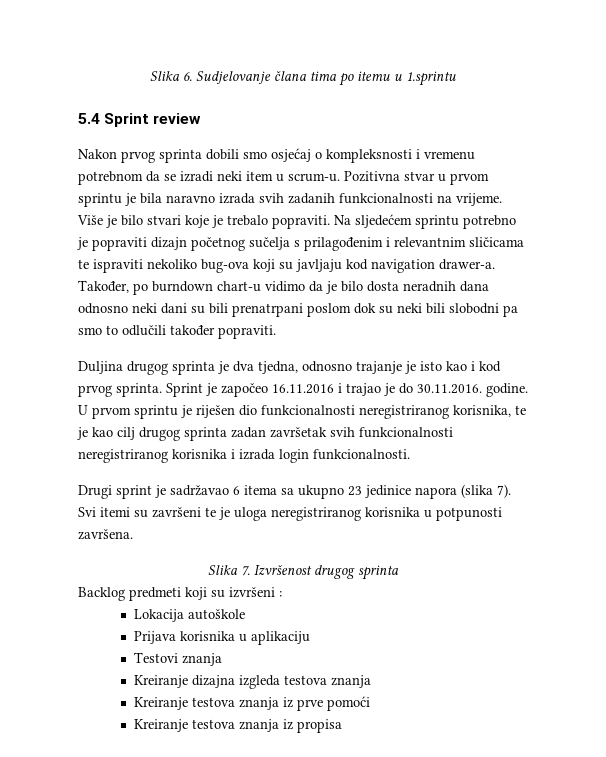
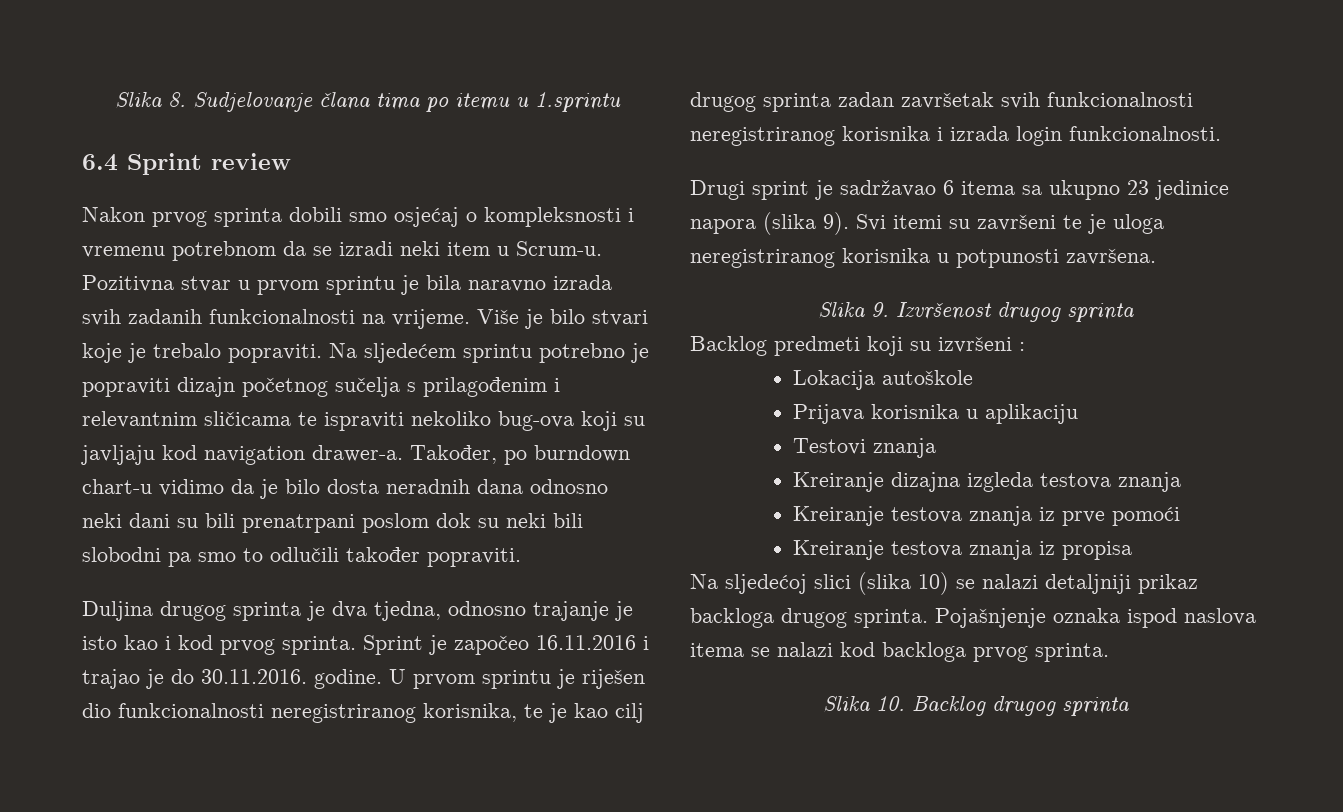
- Slika 6. Sudjelovanje člana tima po itemu u 1.sprintu
+ Slika 8. Sudjelovanje člana tima po itemu u 1.sprintu
- 5.4 Sprint review
+ 6.4 Sprint review
- Nakon prvog sprinta dobili smo osjećaj o kompleksnosti i vremenu potrebnom da se izradi neki item u scrum-u.
+ Nakon prvog sprinta dobili smo osjećaj o kompleksnosti i vremenu potrebnom da se izradi neki item u Scrum-u.
- Drugi sprint je sadržavao 6 itema sa ukupno 23 jedinice napora (slika 7).
+ Drugi sprint je sadržavao 6 itema sa ukupno 23 jedinice napora (slika 9).
- Slika 7. Izvršenost drugog sprinta
+ Slika 9. Izvršenost drugog sprinta
+ Na sljedećoj slici (slika 10) se nalazi detaljniji prikaz backloga drugog sprinta. Pojašnjenje oznaka ispod naslova itema se nalazi kod backloga prvog sprinta.
+ Slika 10. Backlog drugog sprinta

